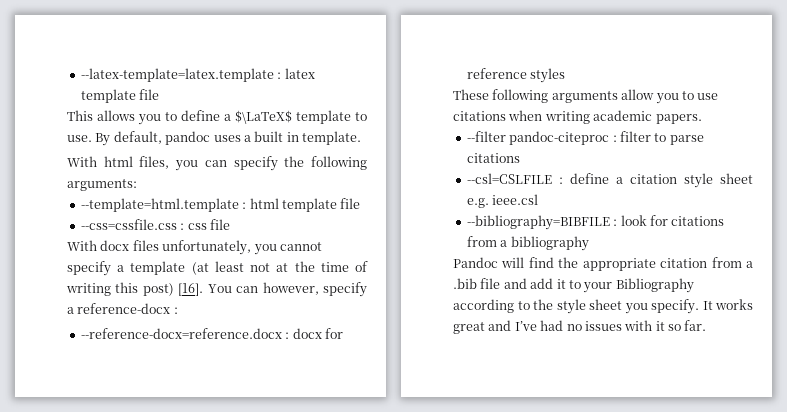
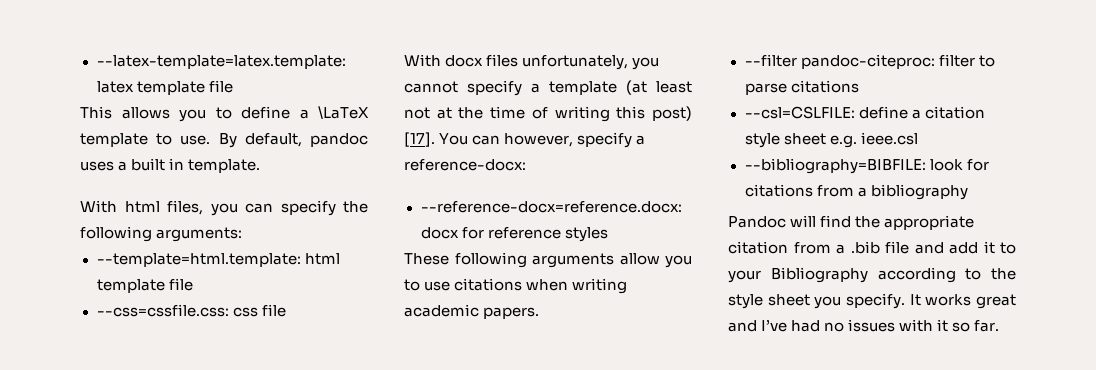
- --latex-template=latex.template : latex template file
+ --latex-template=latex.template: latex template file
- This allows you to define a $\LaTeX$ template to use.
+ This allows you to define a \LaTeX template to use.
- --template=html.template : html template file
+ --template=html.template: html template file
- --css=cssfile.css : css file
+ --css=cssfile.css: css file
- With docx files unfortunately, you cannot specify a template (at least not at the time of writing this post) [16].
+ With docx files unfortunately, you cannot specify a template (at least not at the time of writing this post) [17].
- You can however, specify a reference-docx :
- --reference-docx=reference.docx : docx for reference styles
+ You can however, specify a reference-docx:
+ --reference-docx=reference.docx: docx for reference styles
- --filter pandoc-citeproc : filter to parse citations
+ --filter pandoc-citeproc: filter to parse citations
- --csl=CSLFILE : define a citation style sheet e.g. ieee.csl
+ --csl=CSLFILE: define a citation style sheet e.g. ieee.csl
- --bibliography=BIBFILE : look for citations from a bibliography
+ --bibliography=BIBFILE: look for citations from a bibliography

